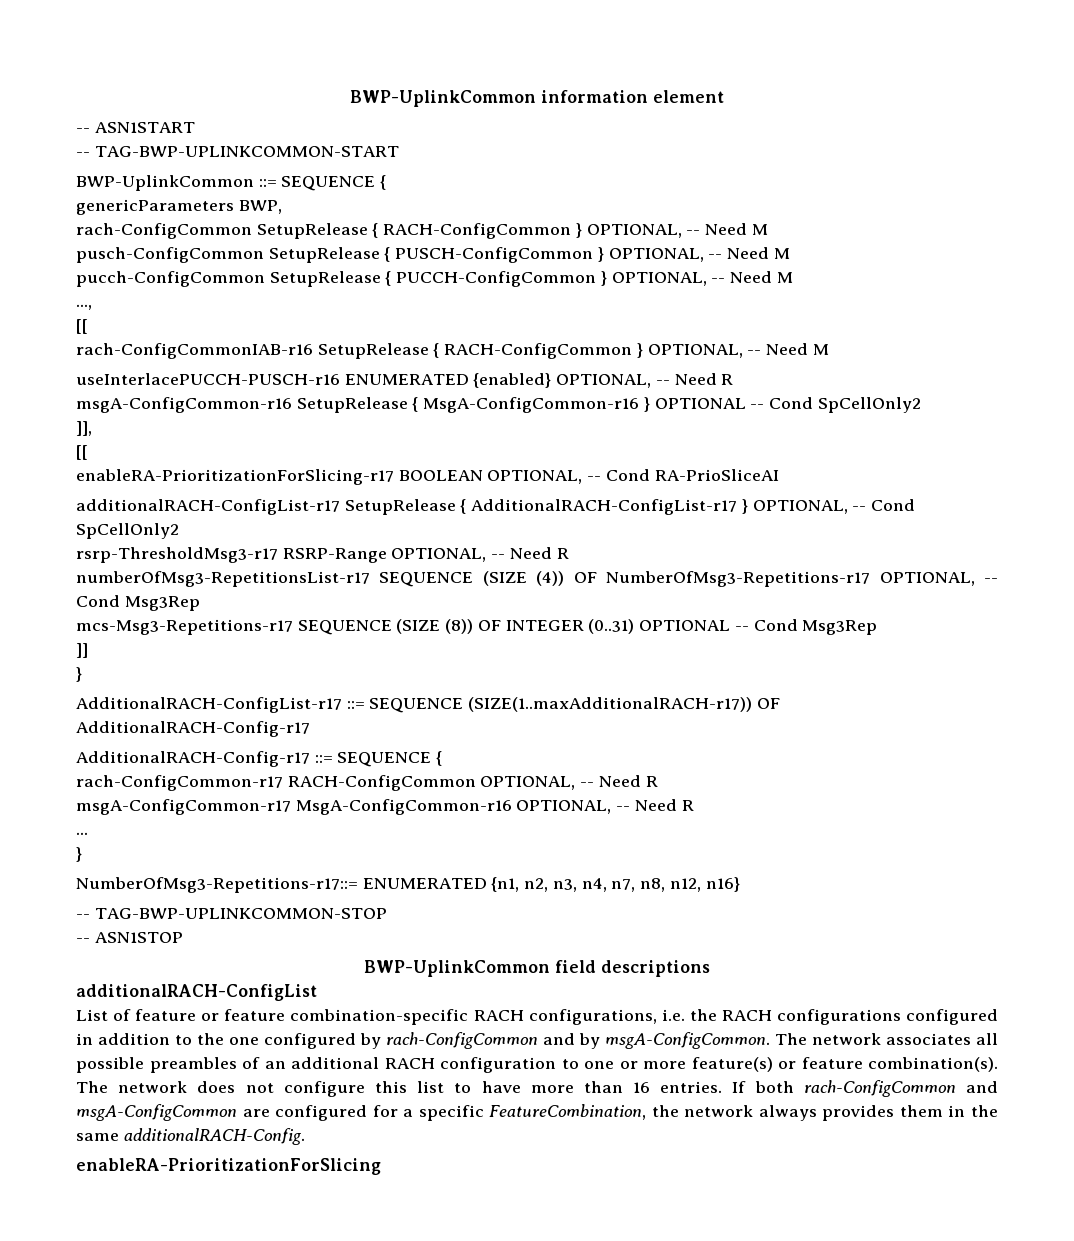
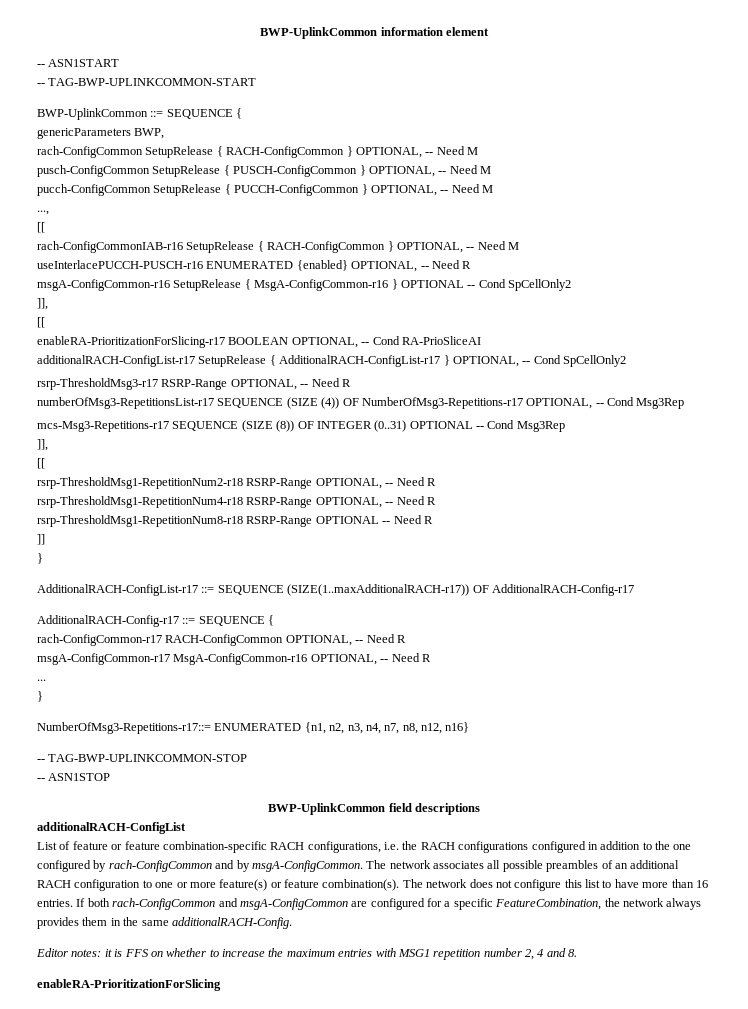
  mcs-Msg3-Repetitions-r17 SEQUENCE (SIZE (8)) OF INTEGER (0..31) OPTIONAL -- Cond Msg3Rep
+ ]],
+ [[
+ rsrp-ThresholdMsg1-RepetitionNum2-r18 RSRP-Range OPTIONAL, -- Need R
+ rsrp-ThresholdMsg1-RepetitionNum4-r18 RSRP-Range OPTIONAL, -- Need R
+ rsrp-ThresholdMsg1-RepetitionNum8-r18 RSRP-Range OPTIONAL -- Need R
+ Editor notes: it is FFS on whether to increase the maximum entries with MSG1 repetition number 2, 4 and 8.

